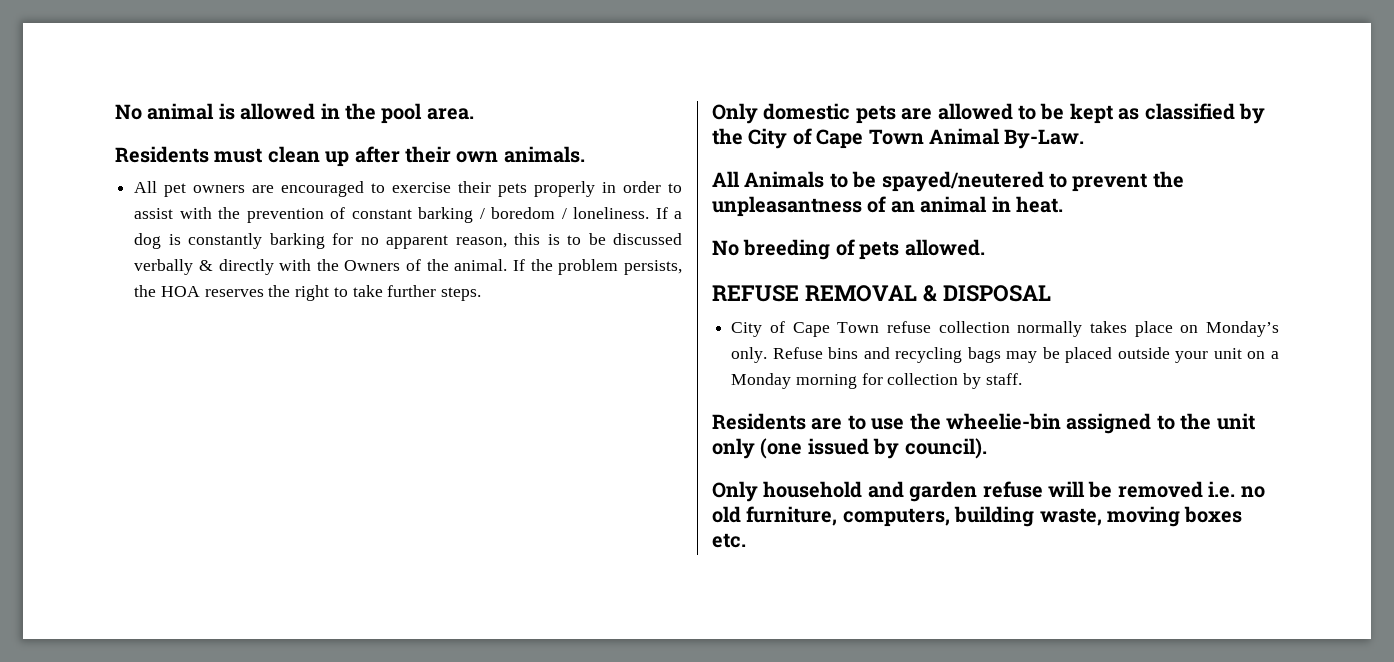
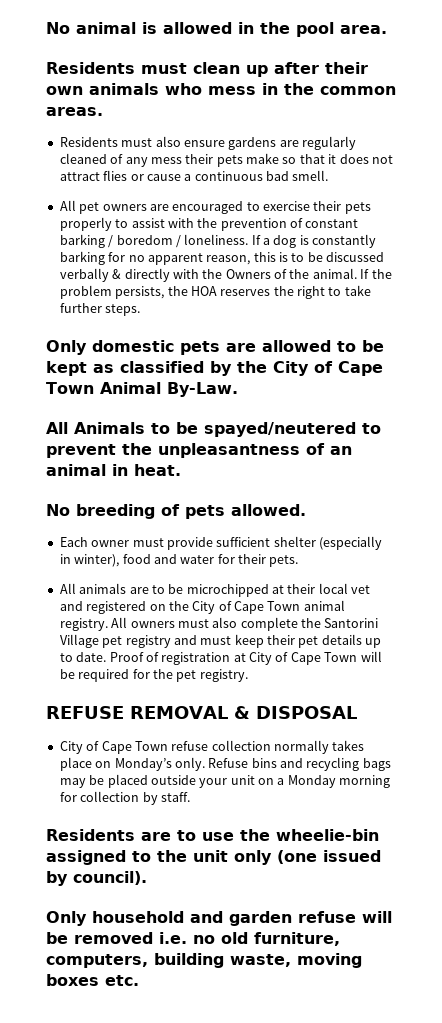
- Residents must clean up after their own animals.
+ Residents must clean up after their own animals who mess in the common areas.
+ Residents must also ensure gardens are regularly cleaned of any mess their pets make so that it does not attract flies or cause a continuous bad smell.
- All pet owners are encouraged to exercise their pets properly in order to assist with the prevention of constant barking / boredom / loneliness.
+ All pet owners are encouraged to exercise their pets properly to assist with the prevention of constant barking / boredom / loneliness.
+ Each owner must provide sufficient shelter (especially in winter), food and water for their pets.
+ All animals are to be microchipped at their local vet and registered on the City of Cape Town animal registry. All owners must also complete the Santorini Village pet registry and must keep their pet details up to date. Proof of registration at City of Cape Town will be required for the pet registry.

